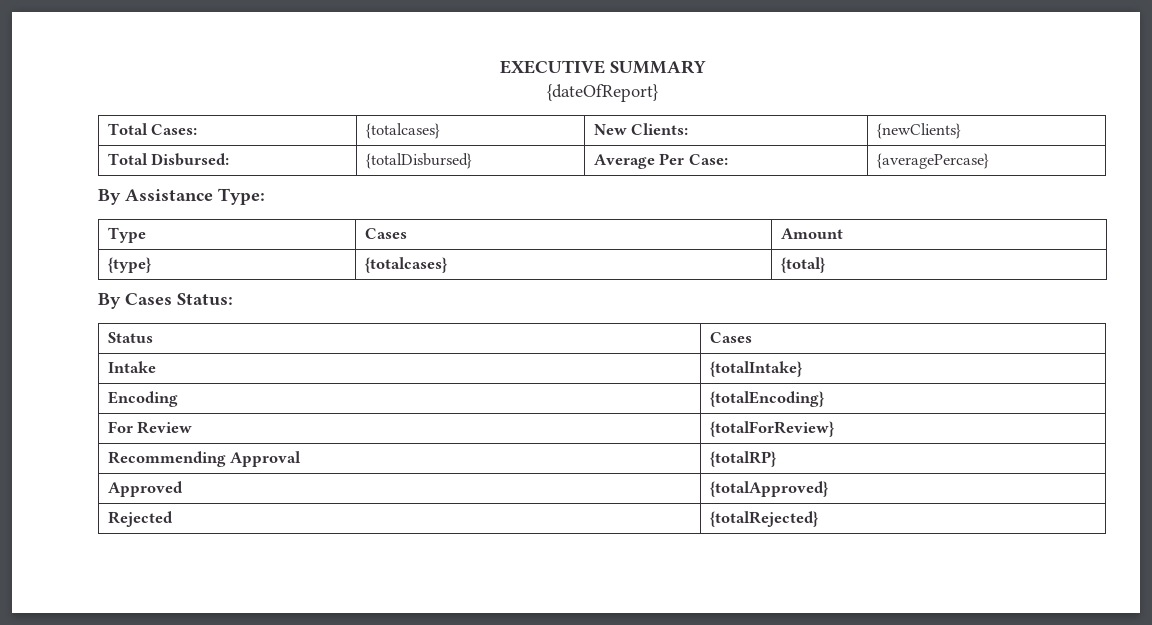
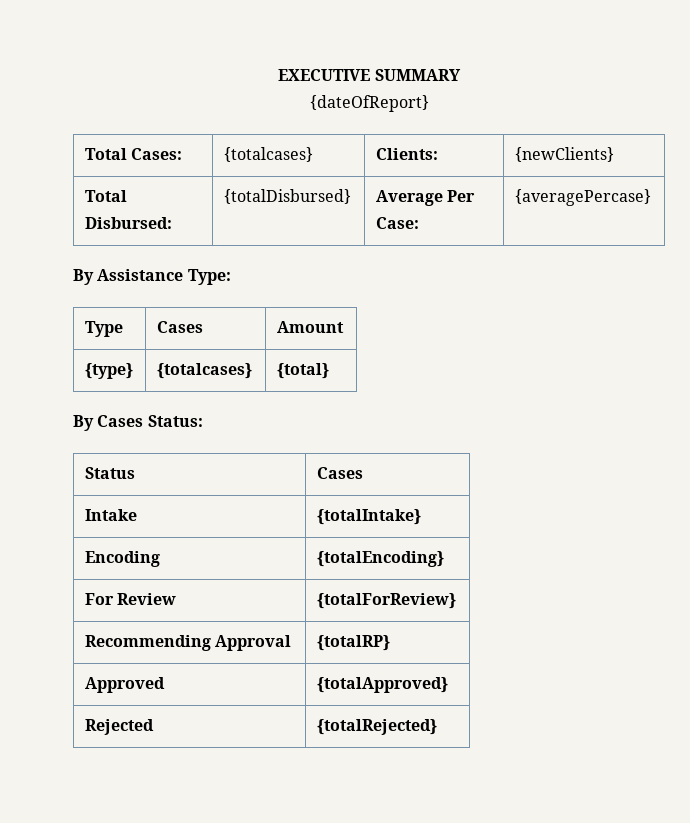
- Total Cases: | {totalcases} | New Clients: | {newClients}
+ Total Cases: | {totalcases} | Clients: | {newClients}

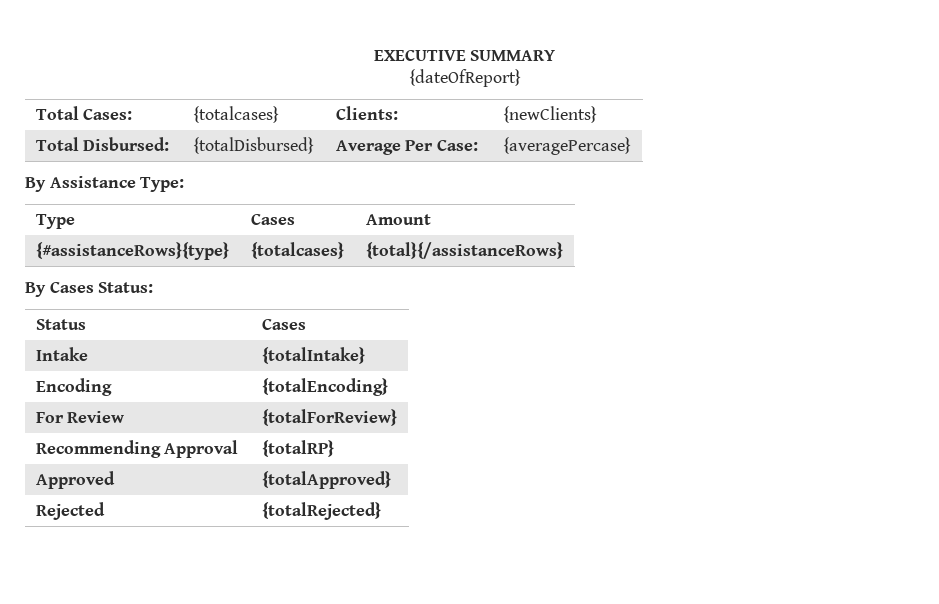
- {type} | {totalcases} | {total}
+ {#assistanceRows}{type} | {totalcases} | {total}{/assistanceRows}

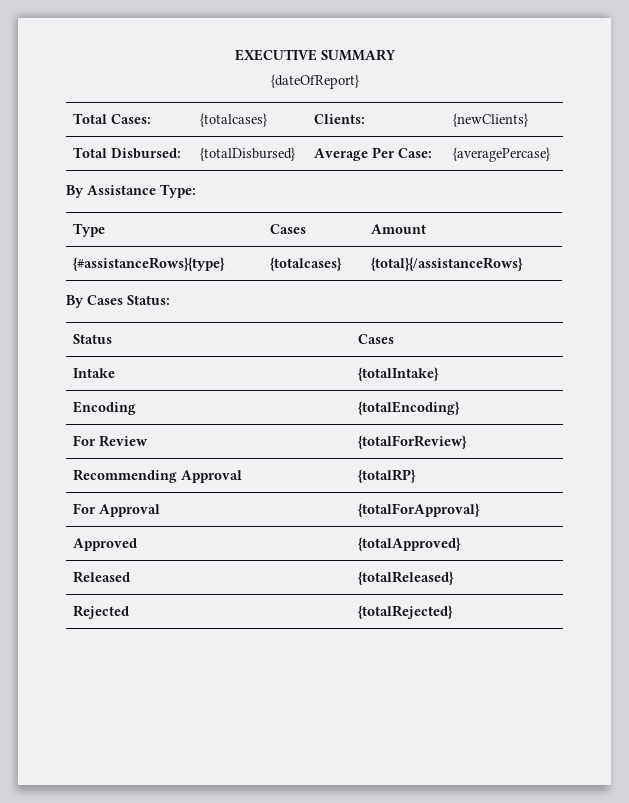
+ For Approval | {totalForApproval}
+ Released | {totalReleased}

